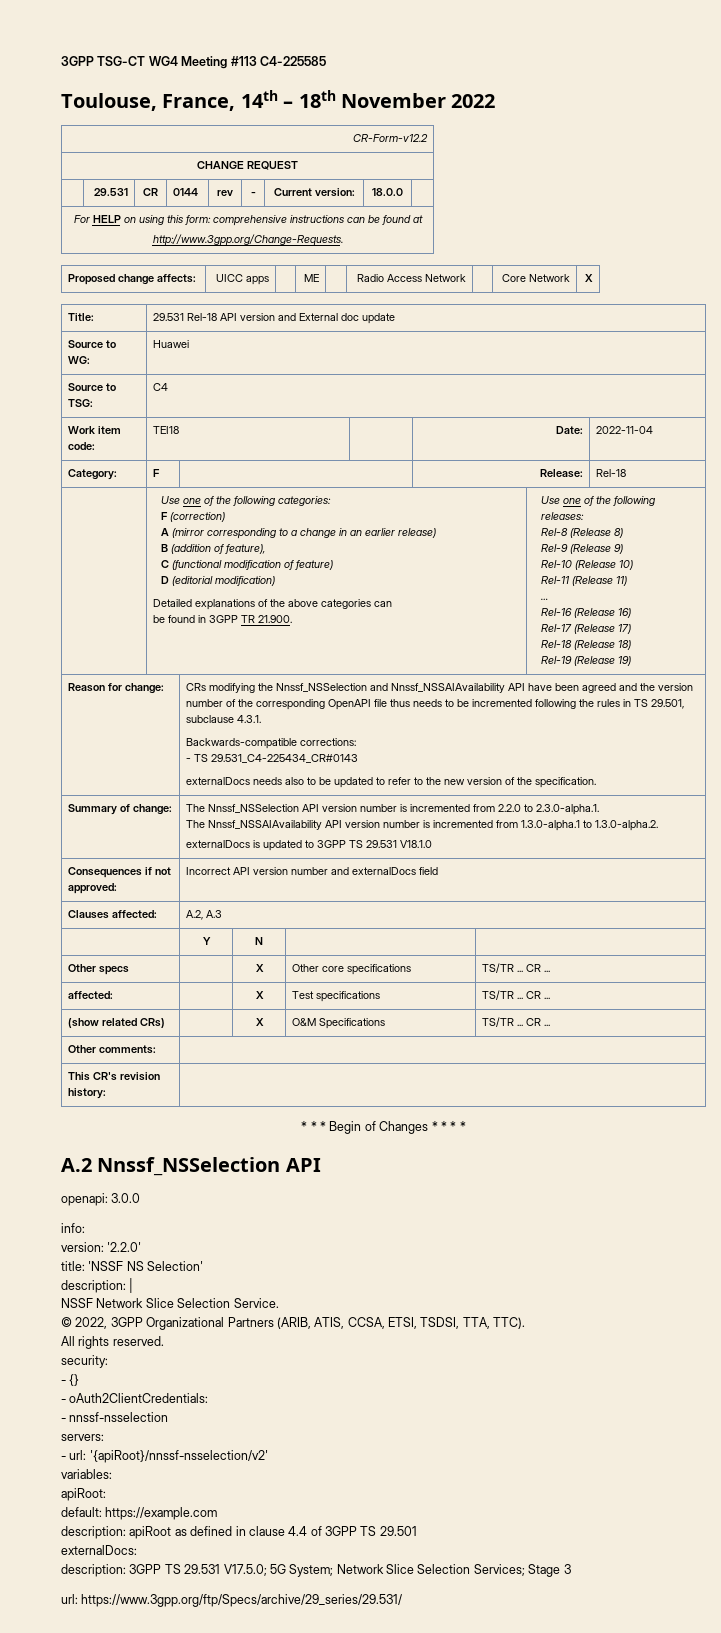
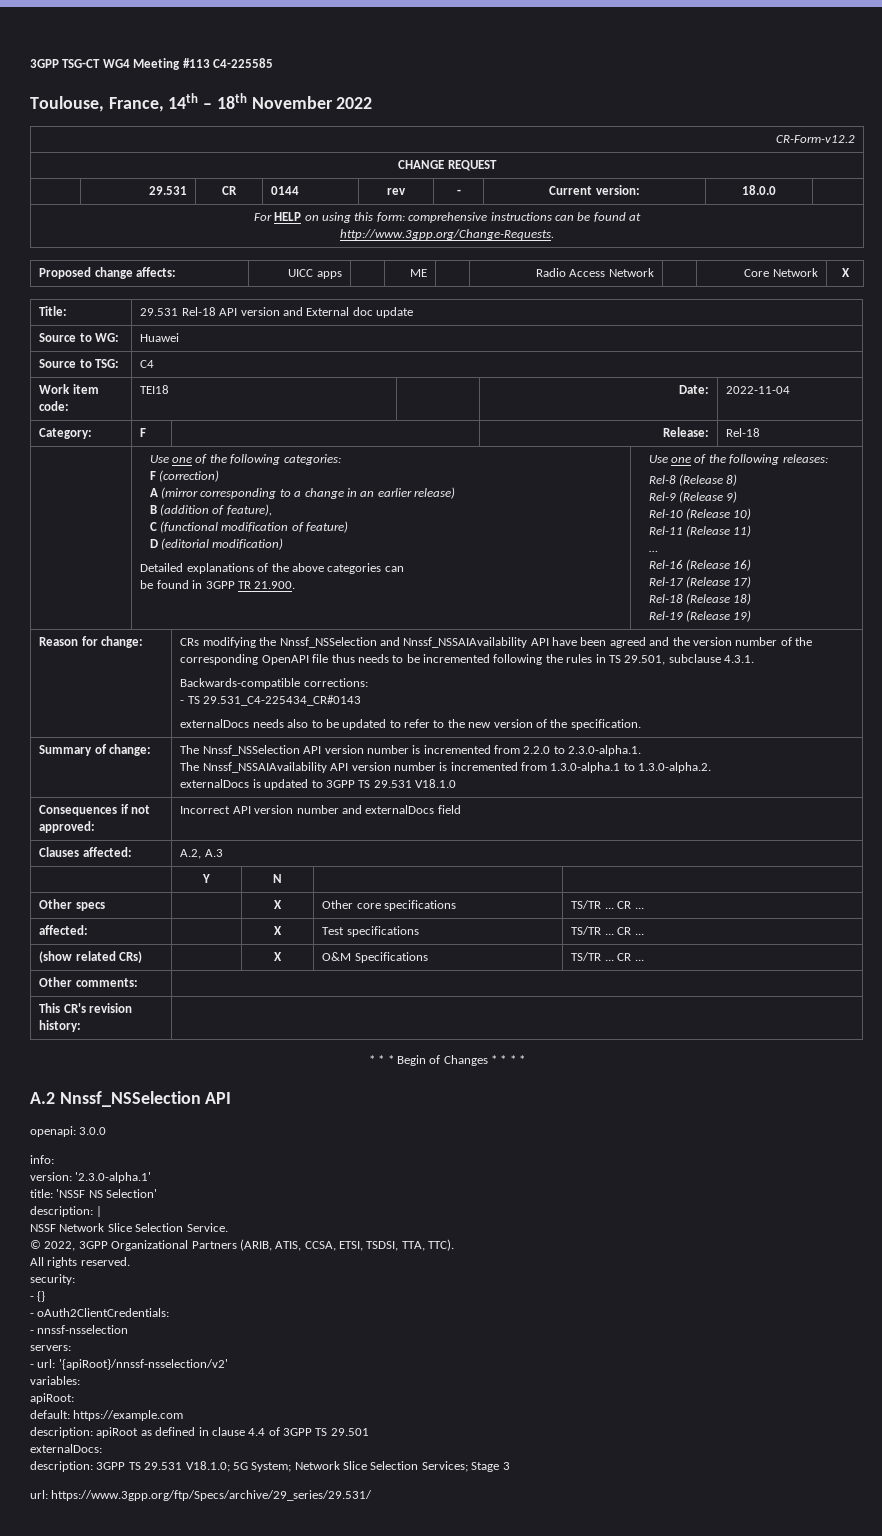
- version: '2.2.0'
+ version: '2.3.0-alpha.1'
- description: 3GPP TS 29.531 V17.5.0; 5G System; Network Slice Selection Services; Stage 3
+ description: 3GPP TS 29.531 V18.1.0; 5G System; Network Slice Selection Services; Stage 3

